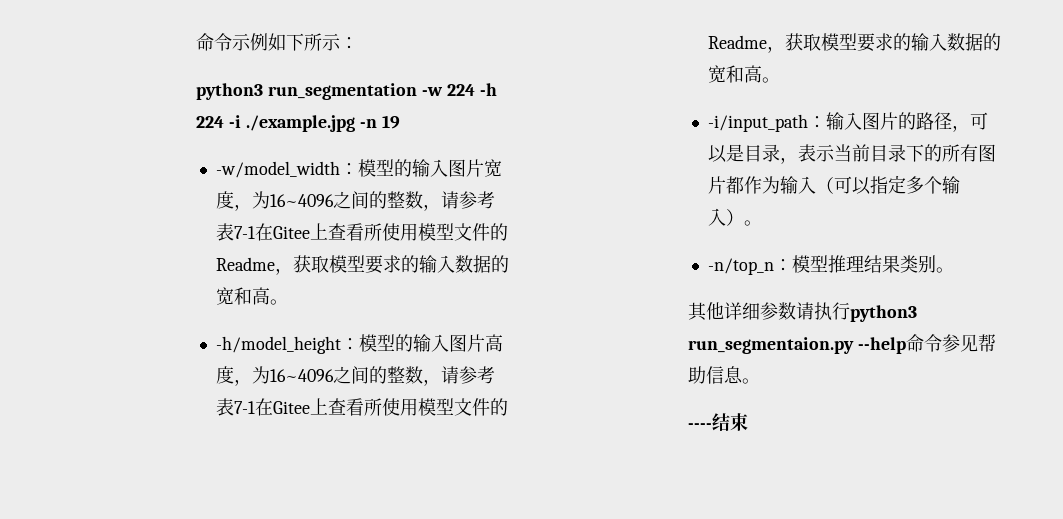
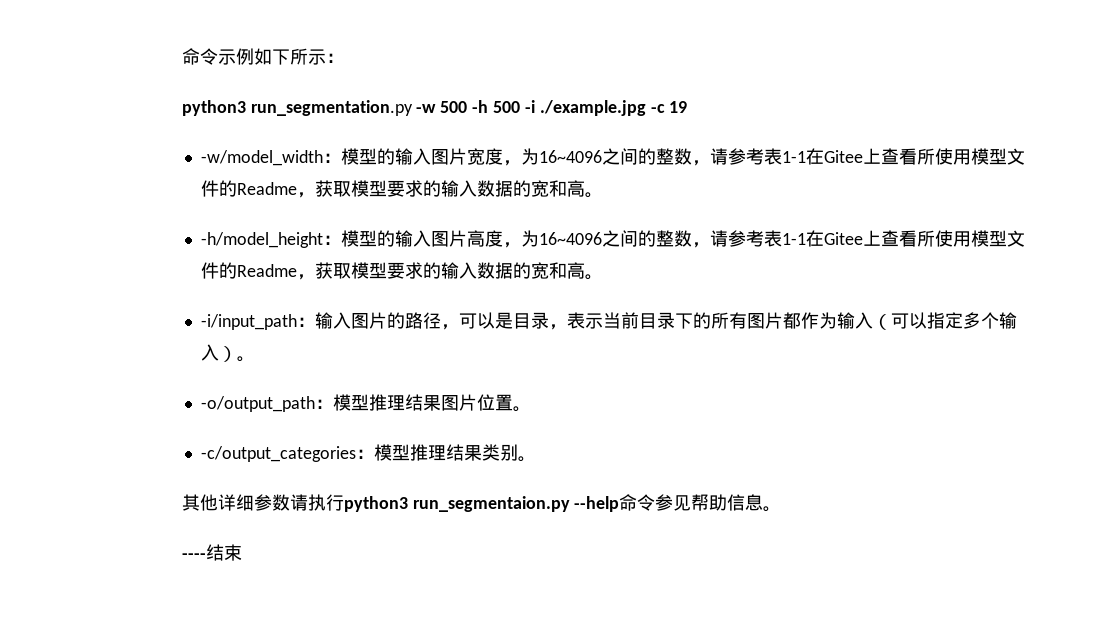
- python3 run_segmentation -w 224 -h 224 -i ./example.jpg -n 19
+ python3 run_segmentation.py -w 500 -h 500 -i ./example.jpg -c 19
- -w/model_width：模型的输入图片宽度，为16~4096之间的整数，请参考表7-1在Gitee上查看所使用模型文件的Readme，获取模型要求的输入数据的宽和高。
+ -w/model_width：模型的输入图片宽度，为16~4096之间的整数，请参考表1-1在Gitee上查看所使用模型文件的Readme，获取模型要求的输入数据的宽和高。
- -h/model_height：模型的输入图片高度，为16~4096之间的整数，请参考表7-1在Gitee上查看所使用模型文件的Readme，获取模型要求的输入数据的宽和高。
+ -h/model_height：模型的输入图片高度，为16~4096之间的整数，请参考表1-1在Gitee上查看所使用模型文件的Readme，获取模型要求的输入数据的宽和高。
- -n/top_n：模型推理结果类别。
+ -o/output_path：模型推理结果图片位置。
+ -c/output_categories：模型推理结果类别。

